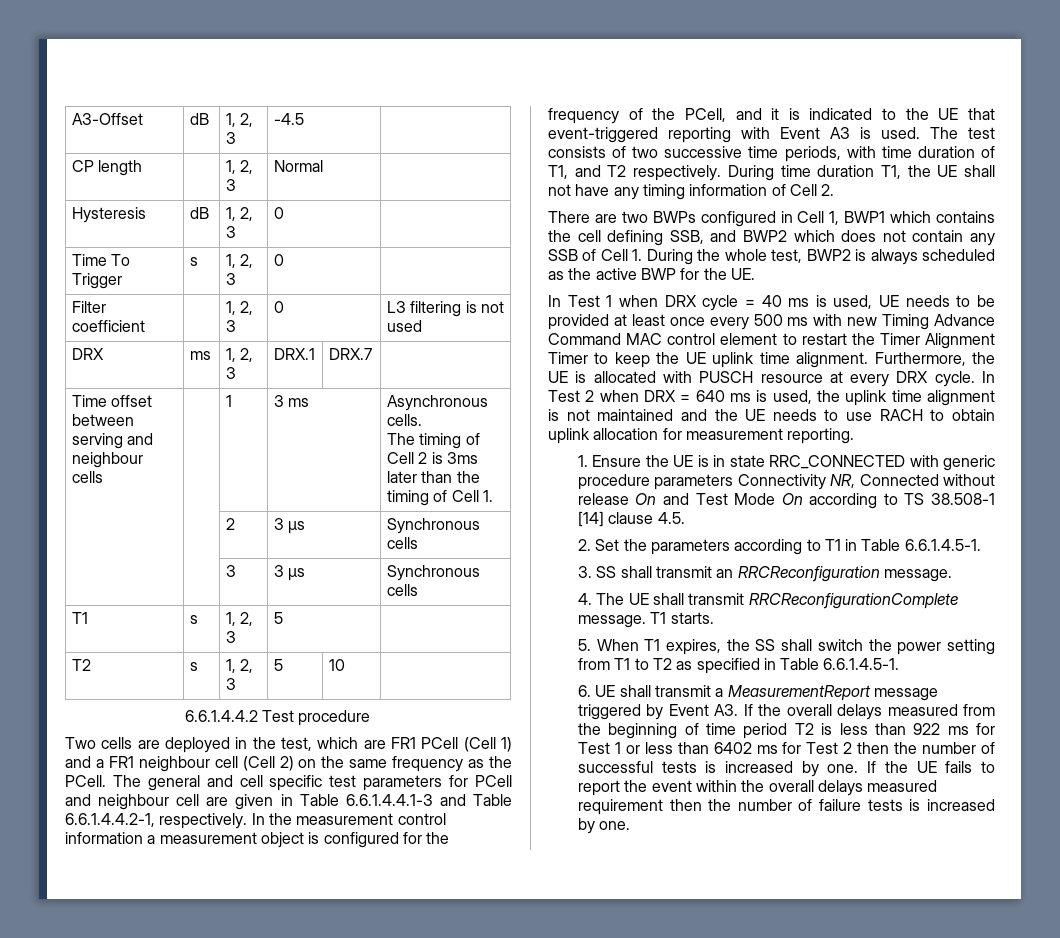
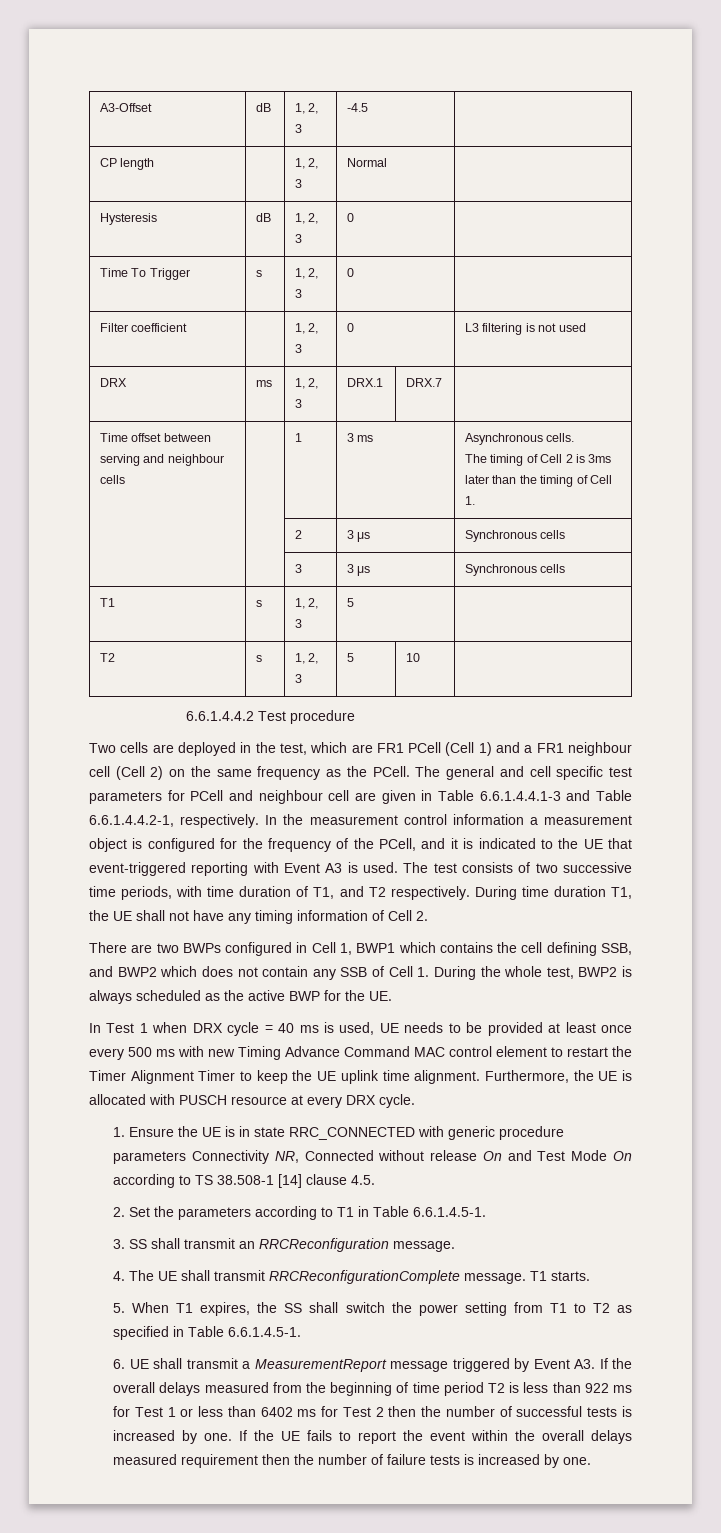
- In Test 2 when DRX = 640 ms is used, the uplink time alignment is not maintained and the UE needs to use RACH to obtain uplink allocation for measurement reporting.

